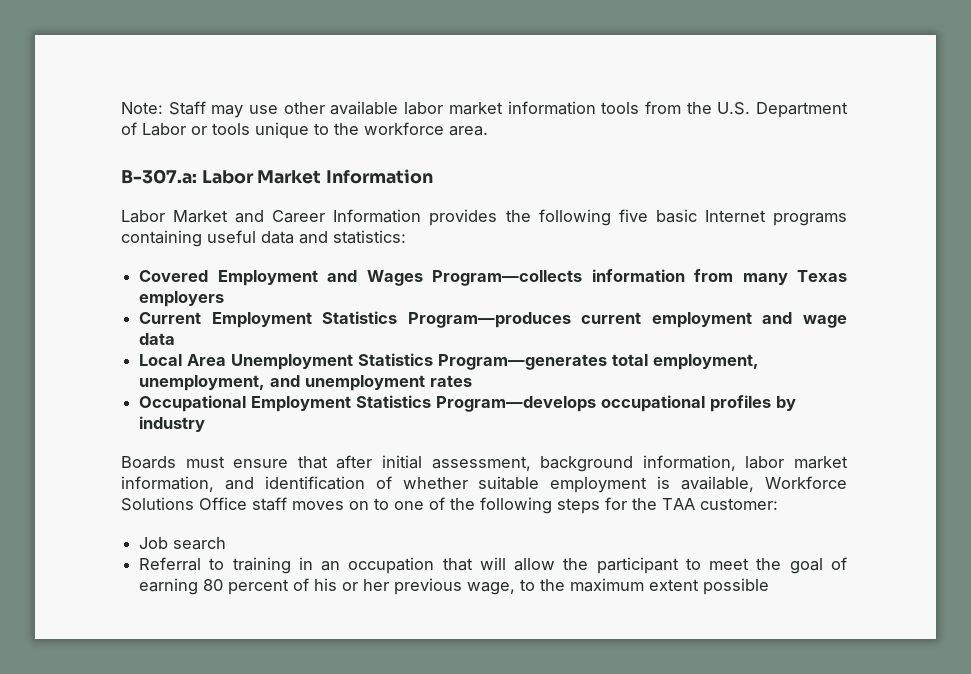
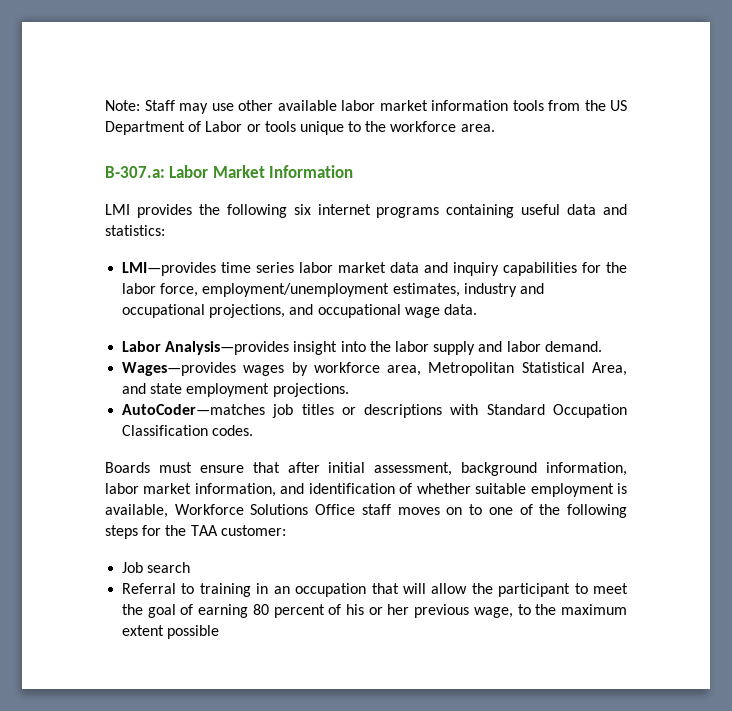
- Note: Staff may use other available labor market information tools from the U.S. Department of Labor or tools unique to the workforce area.
+ Note: Staff may use other available labor market information tools from the US Department of Labor or tools unique to the workforce area.
- Labor Market and Career Information provides the following five basic Internet programs containing useful data and statistics:
+ LMI provides the following six internet programs containing useful data and statistics:
- Covered Employment and Wages Program—collects information from many Texas employers
- Current Employment Statistics Program—produces current employment and wage data
- Local Area Unemployment Statistics Program—generates total employment, unemployment, and unemployment rates
- Occupational Employment Statistics Program—develops occupational profiles by industry
+ LMI—provides time series labor market data and inquiry capabilities for the labor force, employment/unemployment estimates, industry and occupational projections, and occupational wage data.
+ Labor Analysis—provides insight into the labor supply and labor demand.
+ Wages—provides wages by workforce area, Metropolitan Statistical Area, and state employment projections.
+ AutoCoder—matches job titles or descriptions with Standard Occupation Classification codes.

